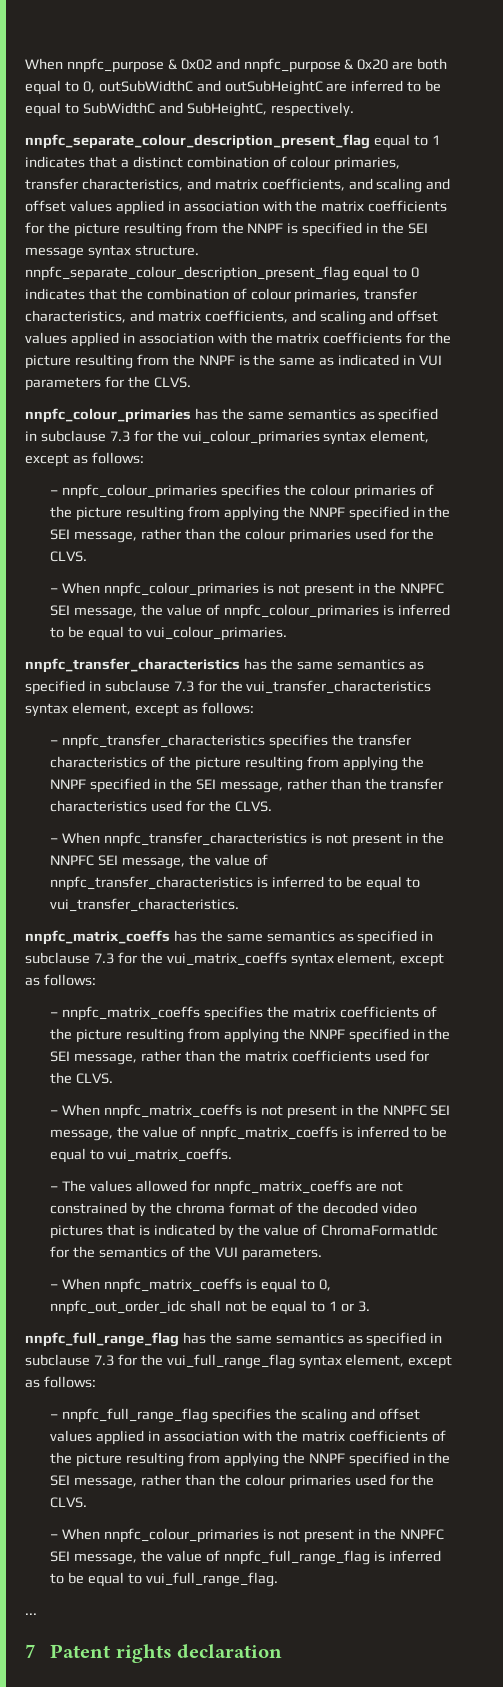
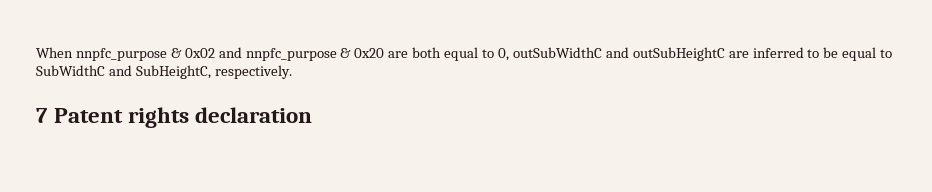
- nnpfc_separate_colour_description_present_flag equal to 1 indicates that a distinct combination of colour primaries, transfer characteristics, and matrix coefficients, and scaling and offset values applied in association with the matrix coefficients for the picture resulting from the NNPF is specified in the SEI message syntax structure. nnpfc_separate_colour_description_present_flag equal to 0 indicates that the combination of colour primaries, transfer characteristics, and matrix coefficients, and scaling and offset values applied in association with the matrix coefficients for the picture resulting from the NNPF is the same as indicated in VUI parameters for the CLVS.
- nnpfc_colour_primaries has the same semantics as specified in subclause 7.3 for the vui_colour_primaries syntax element, except as follows:
- – nnpfc_colour_primaries specifies the colour primaries of the picture resulting from applying the NNPF specified in the SEI message, rather than the colour primaries used for the CLVS.
- – When nnpfc_colour_primaries is not present in the NNPFC SEI message, the value of nnpfc_colour_primaries is inferred to be equal to vui_colour_primaries.
- nnpfc_transfer_characteristics has the same semantics as specified in subclause 7.3 for the vui_transfer_characteristics syntax element, except as follows:
- – nnpfc_transfer_characteristics specifies the transfer characteristics of the picture resulting from applying the NNPF specified in the SEI message, rather than the transfer characteristics used for the CLVS.
- – When nnpfc_transfer_characteristics is not present in the NNPFC SEI message, the value of nnpfc_transfer_characteristics is inferred to be equal to vui_transfer_characteristics.
- nnpfc_matrix_coeffs has the same semantics as specified in subclause 7.3 for the vui_matrix_coeffs syntax element, except as follows:
- – nnpfc_matrix_coeffs specifies the matrix coefficients of the picture resulting from applying the NNPF specified in the SEI message, rather than the matrix coefficients used for the CLVS.
- – When nnpfc_matrix_coeffs is not present in the NNPFC SEI message, the value of nnpfc_matrix_coeffs is inferred to be equal to vui_matrix_coeffs.
- – The values allowed for nnpfc_matrix_coeffs are not constrained by the chroma format of the decoded video pictures that is indicated by the value of ChromaFormatIdc for the semantics of the VUI parameters.
- – When nnpfc_matrix_coeffs is equal to 0, nnpfc_out_order_idc shall not be equal to 1 or 3.
- nnpfc_full_range_flag has the same semantics as specified in subclause 7.3 for the vui_full_range_flag syntax element, except as follows:
- – nnpfc_full_range_flag specifies the scaling and offset values applied in association with the matrix coefficients of the picture resulting from applying the NNPF specified in the SEI message, rather than the colour primaries used for the CLVS.
- – When nnpfc_colour_primaries is not present in the NNPFC SEI message, the value of nnpfc_full_range_flag is inferred to be equal to vui_full_range_flag.
- ...

